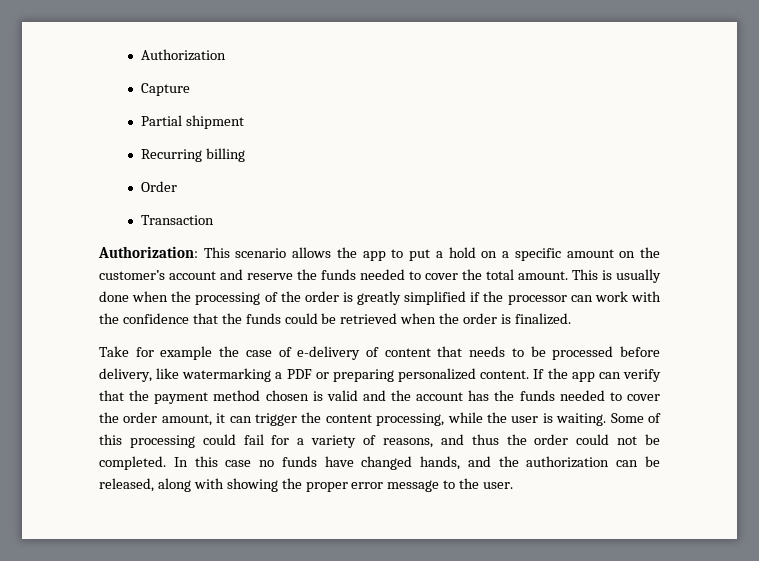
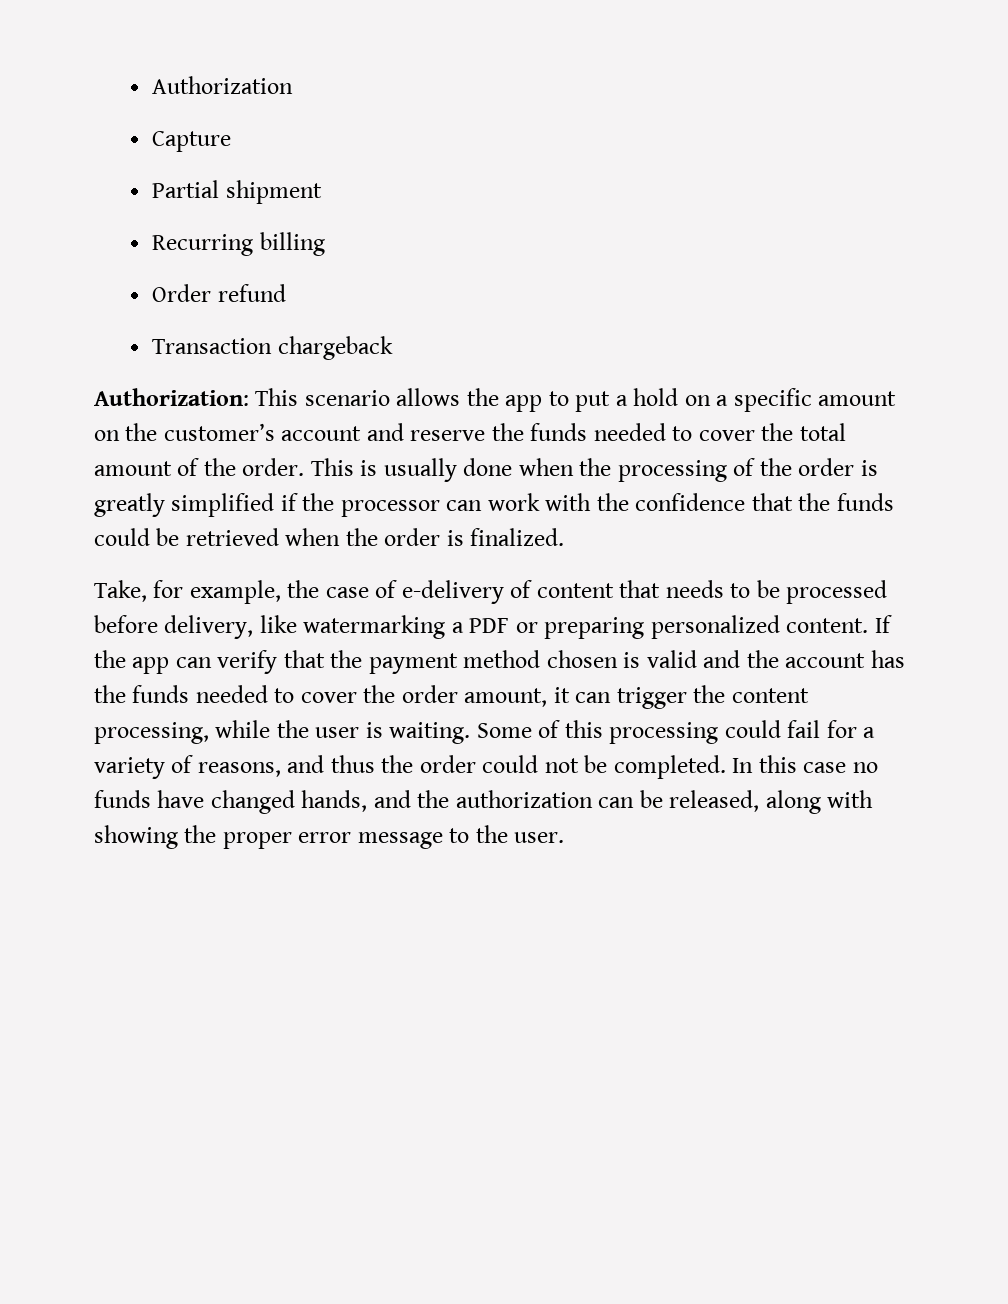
- Order
+ Order refund
- Transaction
+ Transaction chargeback
- Authorization: This scenario allows the app to put a hold on a specific amount on the customer’s account and reserve the funds needed to cover the total amount.
+ Authorization: This scenario allows the app to put a hold on a specific amount on the customer’s account and reserve the funds needed to cover the total amount of the order.
- Take for example the case of e-delivery of content that needs to be processed before delivery, like watermarking a PDF or preparing personalized content.
+ Take, for example, the case of e-delivery of content that needs to be processed before delivery, like watermarking a PDF or preparing personalized content.

